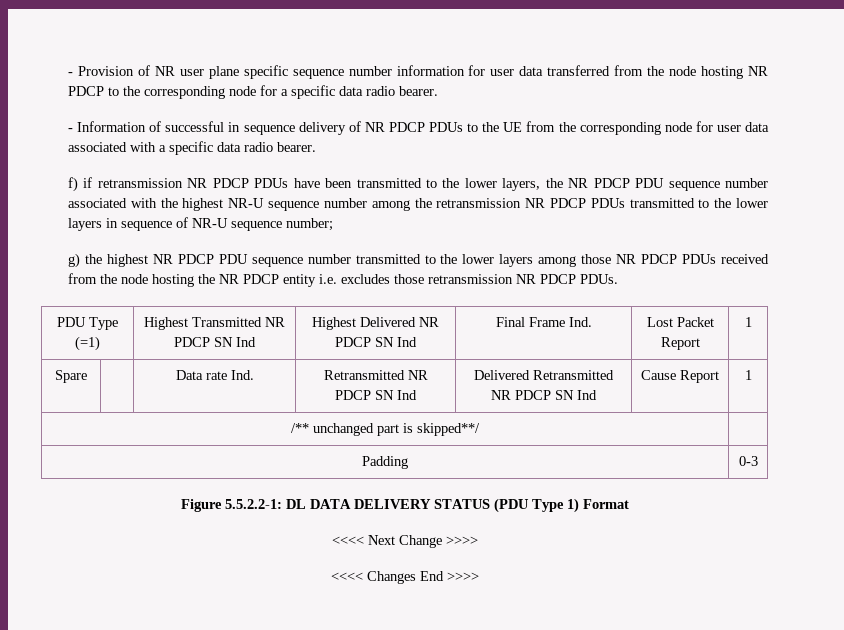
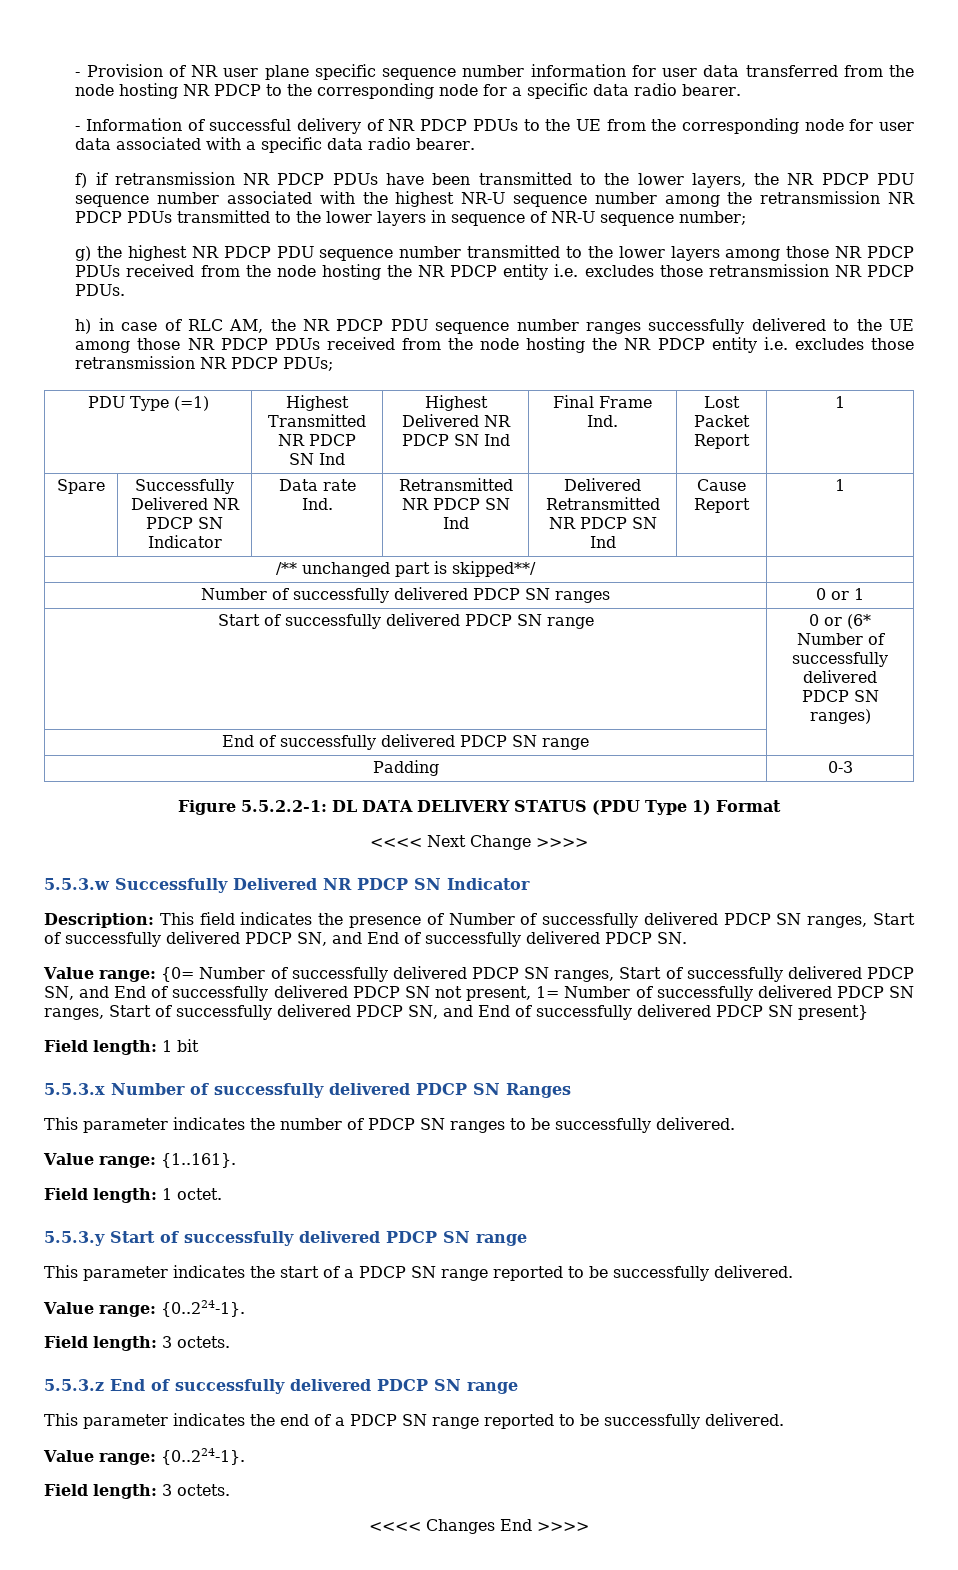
- - Information of successful in sequence delivery of NR PDCP PDUs to the UE from the corresponding node for user data associated with a specific data radio bearer.
+ - Information of successful delivery of NR PDCP PDUs to the UE from the corresponding node for user data associated with a specific data radio bearer.
+ h) in case of RLC AM, the NR PDCP PDU sequence number ranges successfully delivered to the UE among those NR PDCP PDUs received from the node hosting the NR PDCP entity i.e. excludes those retransmission NR PDCP PDUs;
- Spare | | Data rate Ind. | Retransmitted NR PDCP SN Ind | Delivered Retransmitted NR PDCP SN Ind | Cause Report | 1
+ Spare | Successfully Delivered NR PDCP SN Indicator | Data rate Ind. | Retransmitted NR PDCP SN Ind | Delivered Retransmitted NR PDCP SN Ind | Cause Report | 1
+ Number of successfully delivered PDCP SN ranges | 0 or 1
+ Start of successfully delivered PDCP SN range | 0 or (6* Number of successfully delivered PDCP SN ranges)
+ End of successfully delivered PDCP SN range |
+ 5.5.3.w Successfully Delivered NR PDCP SN Indicator
+ Description: This field indicates the presence of Number of successfully delivered PDCP SN ranges, Start of successfully delivered PDCP SN, and End of successfully delivered PDCP SN.
+ Value range: {0= Number of successfully delivered PDCP SN ranges, Start of successfully delivered PDCP SN, and End of successfully delivered PDCP SN not present, 1= Number of successfully delivered PDCP SN ranges, Start of successfully delivered PDCP SN, and End of successfully delivered PDCP SN present}
+ Field length: 1 bit
+ 5.5.3.x Number of successfully delivered PDCP SN Ranges
+ This parameter indicates the number of PDCP SN ranges to be successfully delivered.
+ Value range: {1..161}.
+ Field length: 1 octet.
+ 5.5.3.y Start of successfully delivered PDCP SN range
+ This parameter indicates the start of a PDCP SN range reported to be successfully delivered.
+ Value range: {0..224-1}.
+ Field length: 3 octets.
+ 5.5.3.z End of successfully delivered PDCP SN range
+ This parameter indicates the end of a PDCP SN range reported to be successfully delivered.
+ Value range: {0..224-1}.
+ Field length: 3 octets.

